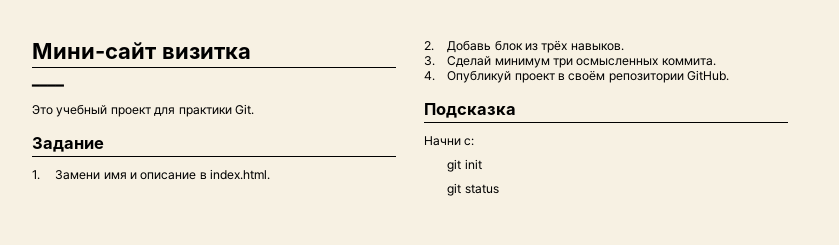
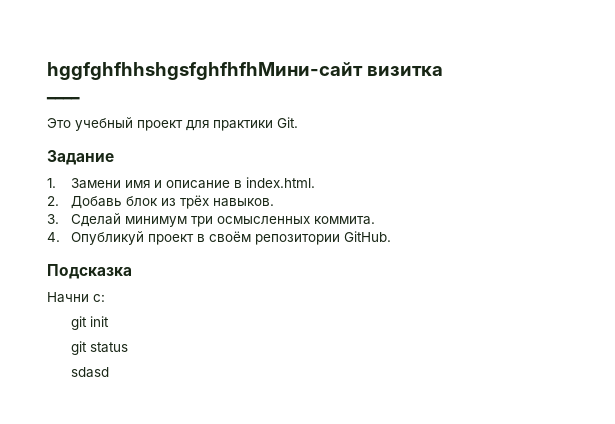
- Мини-сайт визитка
+ hggfghfhhshgsfghfhfhМини-сайт визитка
+ sdasd

